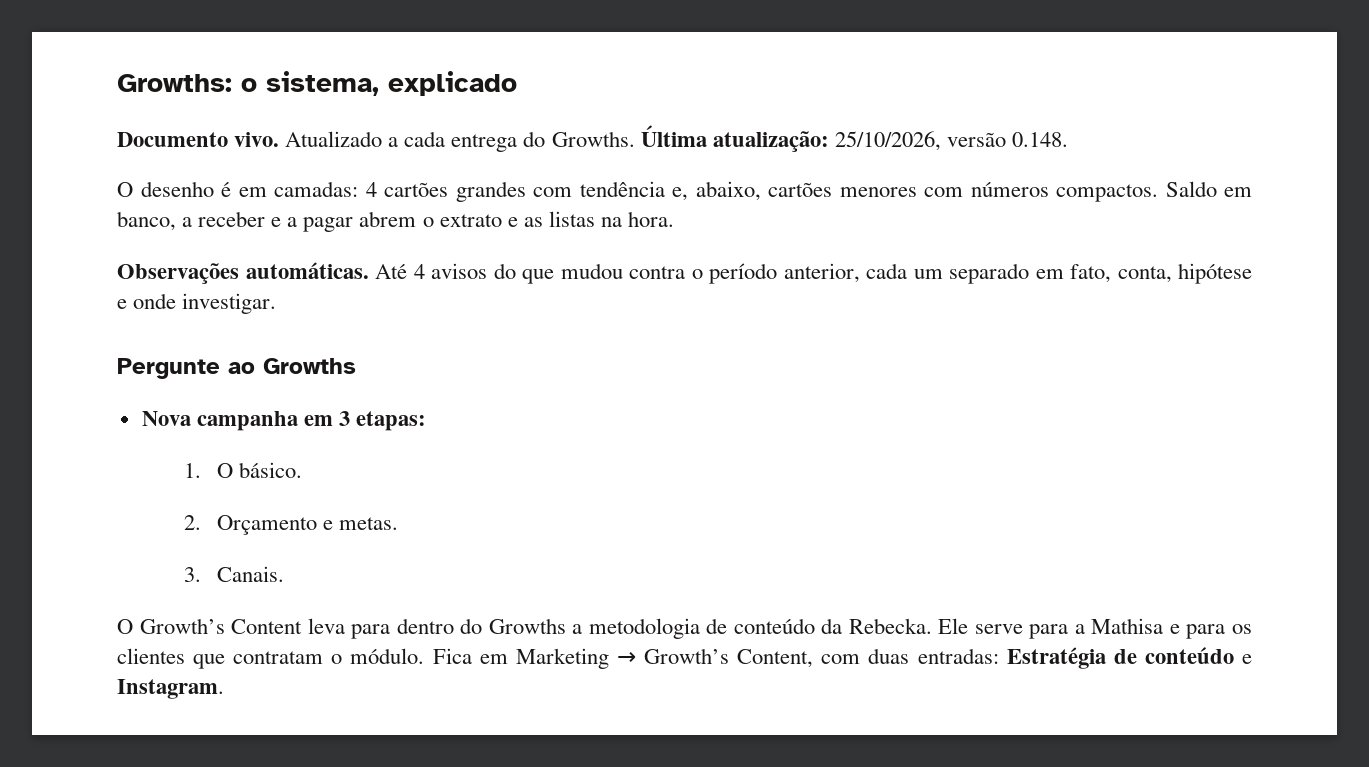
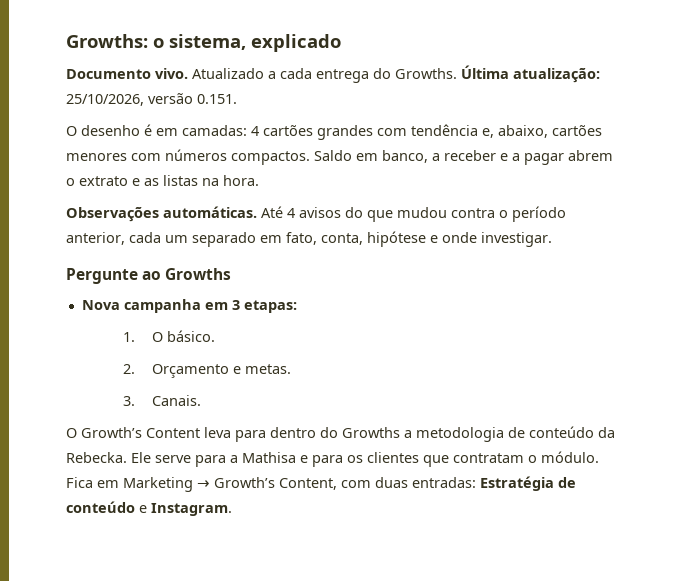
- Última atualização: 25/10/2026, versão 0.148.
+ Última atualização: 25/10/2026, versão 0.151.

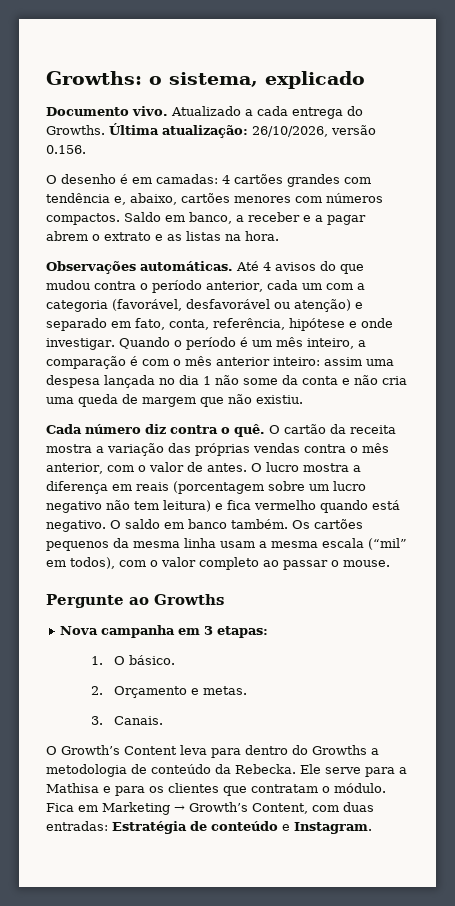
- Última atualização: 25/10/2026, versão 0.151.
+ Última atualização: 26/10/2026, versão 0.156.
- Até 4 avisos do que mudou contra o período anterior, cada um separado em fato, conta, hipótese e onde investigar.
+ Até 4 avisos do que mudou contra o período anterior, cada um com a categoria (favorável, desfavorável ou atenção) e separado em fato, conta, referência, hipótese e onde investigar. Quando o período é um mês inteiro, a comparação é com o mês anterior inteiro: assim uma despesa lançada no dia 1 não some da conta e não cria uma queda de margem que não existiu.
+ Cada número diz contra o quê. O cartão da receita mostra a variação das próprias vendas contra o mês anterior, com o valor de antes. O lucro mostra a diferença em reais (porcentagem sobre um lucro negativo não tem leitura) e fica vermelho quando está negativo. O saldo em banco também. Os cartões pequenos da mesma linha usam a mesma escala (“mil” em todos), com o valor completo ao passar o mouse.

